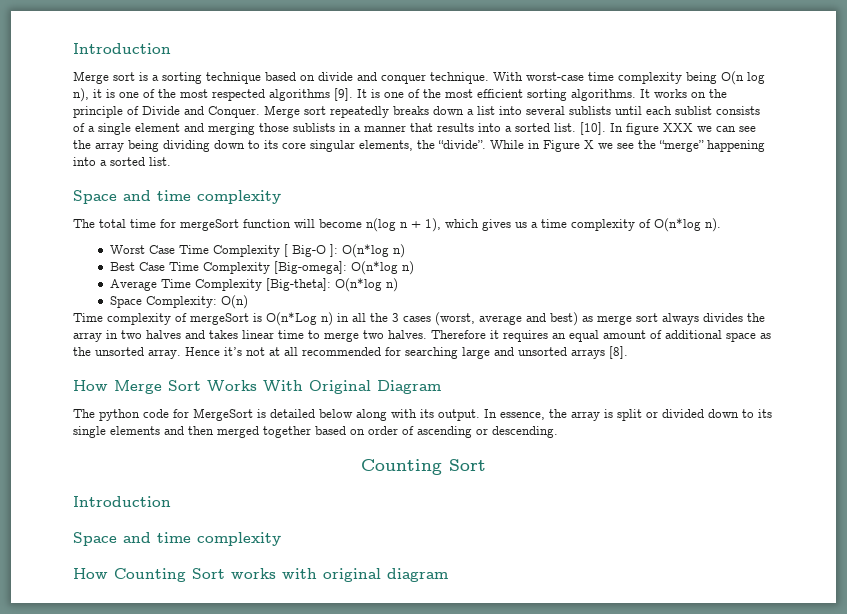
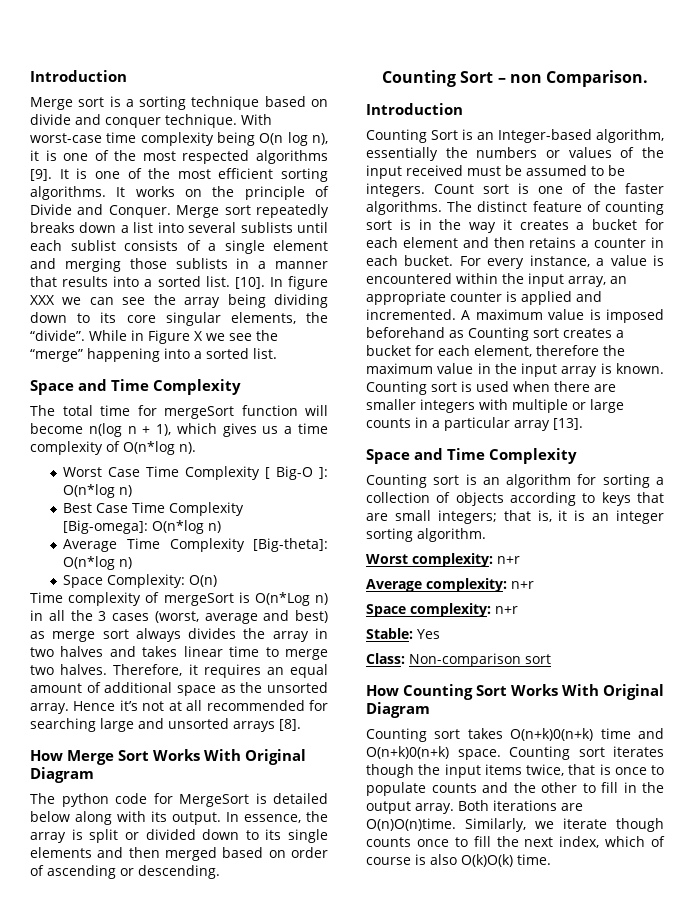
  While in Figure X we see the “merge” happening into a sorted list.
- Space and time complexity
+ Space and Time Complexity
- Therefore it requires an equal amount of additional space as the unsorted array.
+ Therefore, it requires an equal amount of additional space as the unsorted array.
- In essence, the array is split or divided down to its single elements and then merged together based on order of ascending or descending.
- Counting Sort
+ In essence, the array is split or divided down to its single elements and then merged based on order of ascending or descending.
+ Counting Sort – non Comparison.
  Introduction
- Space and time complexity
- How Counting Sort works with original diagram
+ Counting Sort is an Integer-based algorithm, essentially the numbers or values of the input received must be assumed to be integers. Count sort is one of the faster algorithms. The distinct feature of counting sort is in the way it creates a bucket for each element and then retains a counter in each bucket. For every instance, a value is encountered within the input array, an appropriate counter is applied and incremented. A maximum value is imposed beforehand as Counting sort creates a bucket for each element, therefore the maximum value in the input array is known. Counting sort is used when there are smaller integers with multiple or large counts in a particular array [13].
+ Space and Time Complexity
+ Counting sort is an algorithm for sorting a collection of objects according to keys that are small integers; that is, it is an integer sorting algorithm.
+ Worst complexity: n+r
+ Average complexity: n+r
+ Space complexity: n+r
+ Stable: Yes
+ Class: Non-comparison sort
+ How Counting Sort Works With Original Diagram
+ Counting sort takes O(n+k)0(n+k) time and O(n+k)0(n+k) space. Counting sort iterates though the input items twice, that is once to populate counts and the other to fill in the output array. Both iterations are O(n)O(n)time. Similarly, we iterate though counts once to fill the next index, which of course is also O(k)O(k) time.

